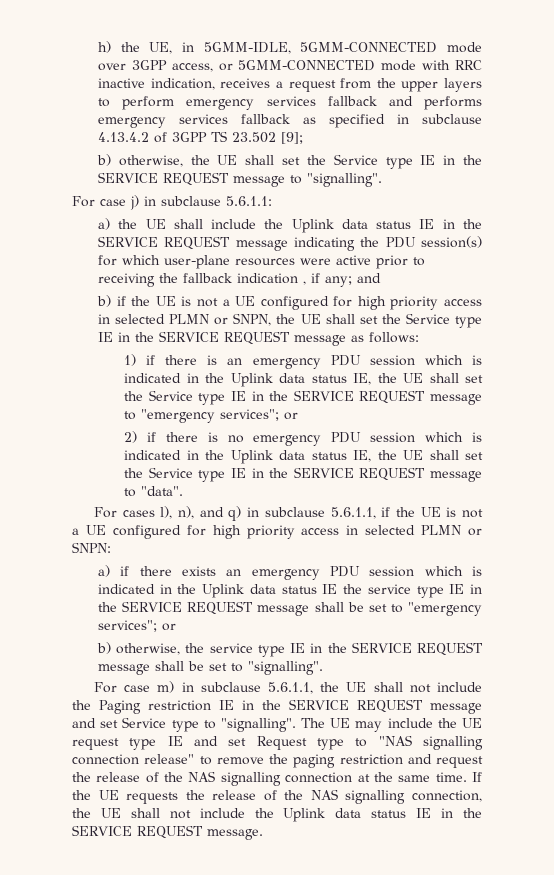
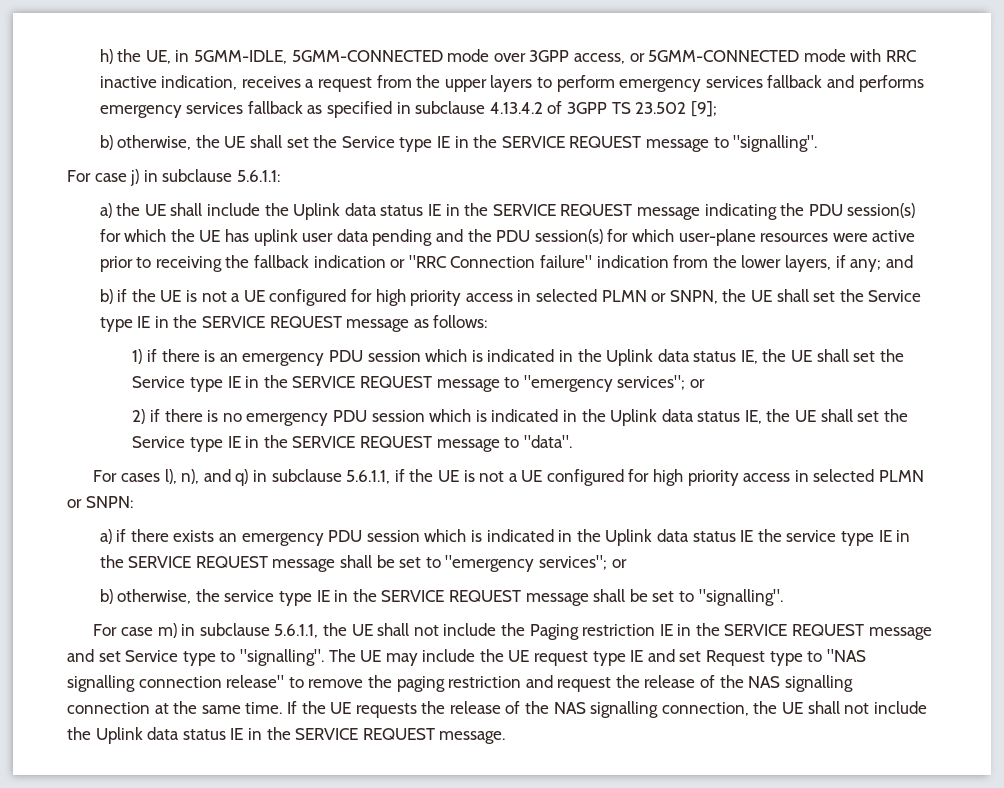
- a) the UE shall include the Uplink data status IE in the SERVICE REQUEST message indicating the PDU session(s) for which user-plane resources were active prior to receiving the fallback indication , if any; and
+ a) the UE shall include the Uplink data status IE in the SERVICE REQUEST message indicating the PDU session(s) for which the UE has uplink user data pending and the PDU session(s) for which user-plane resources were active prior to receiving the fallback indication or "RRC Connection failure" indication from the lower layers, if any; and

